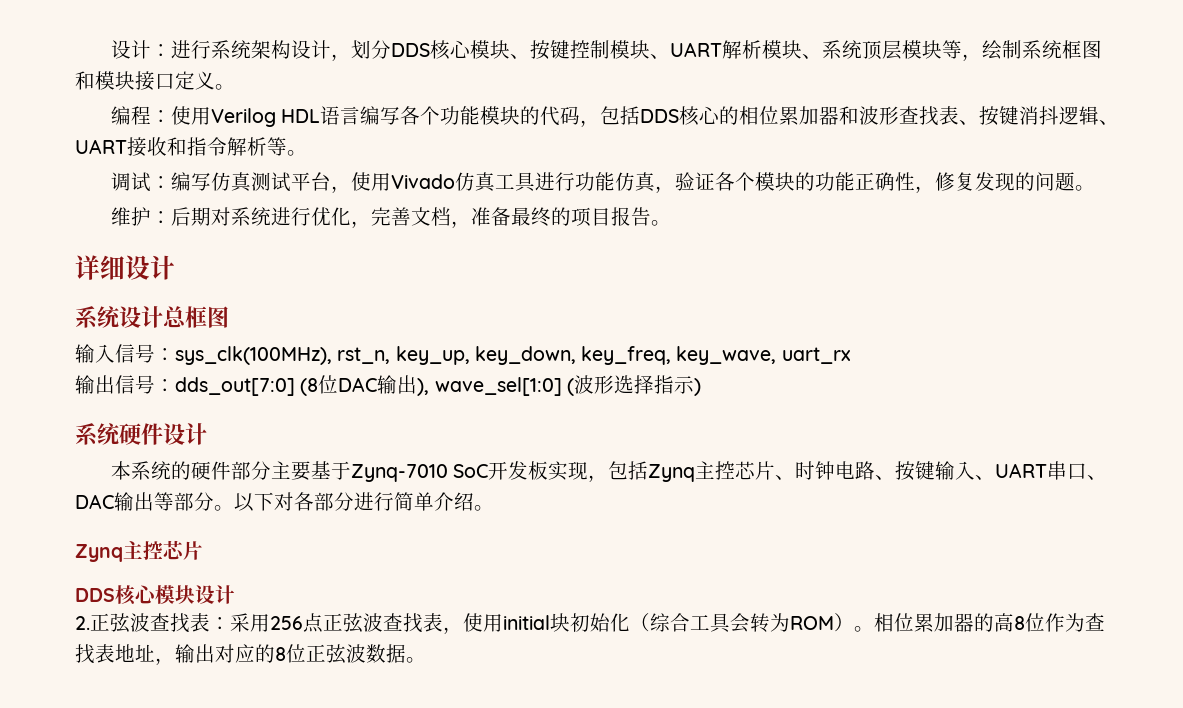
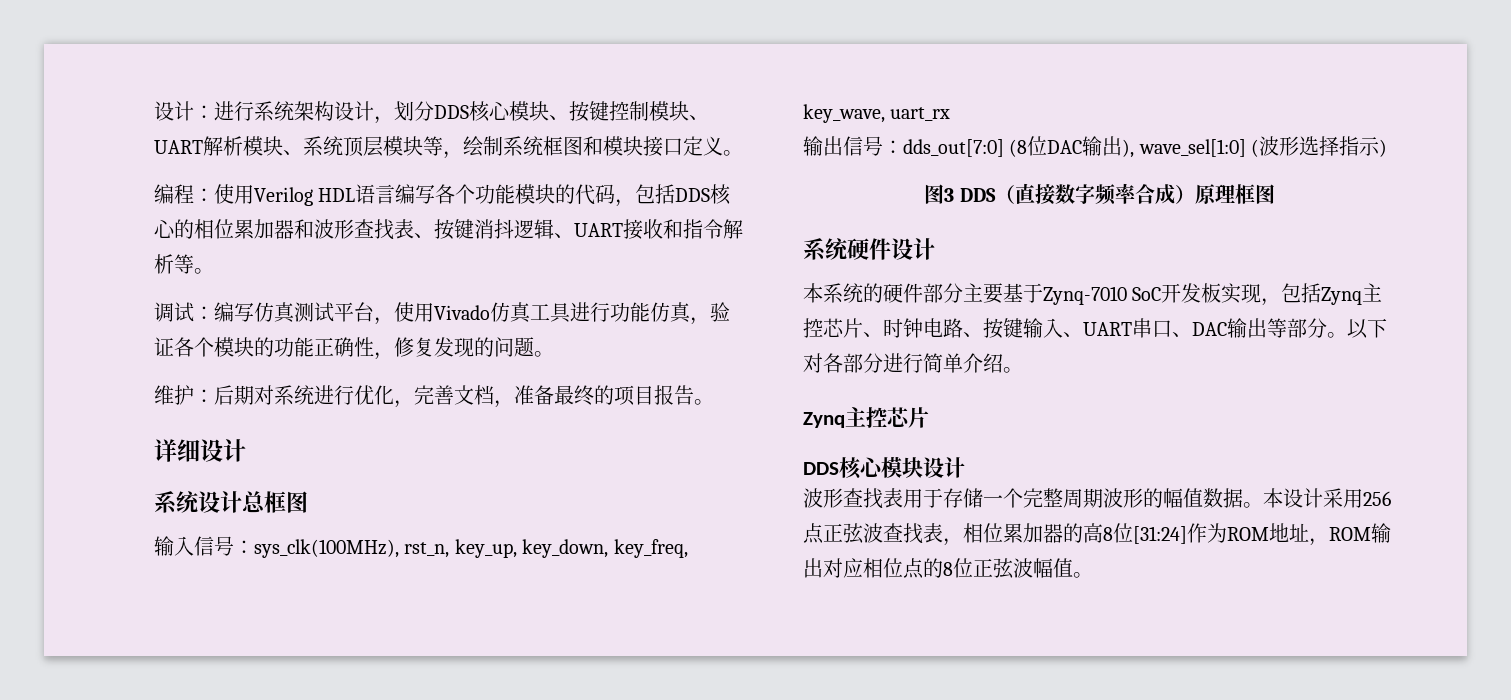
+ 图3 DDS（直接数字频率合成）原理框图
- 2.正弦波查找表：采用256点正弦波查找表，使用initial块初始化（综合工具会转为ROM）。相位累加器的高8位作为查找表地址，输出对应的8位正弦波数据。
+ 波形查找表用于存储一个完整周期波形的幅值数据。本设计采用256点正弦波查找表，相位累加器的高8位[31:24]作为ROM地址，ROM输出对应相位点的8位正弦波幅值。

